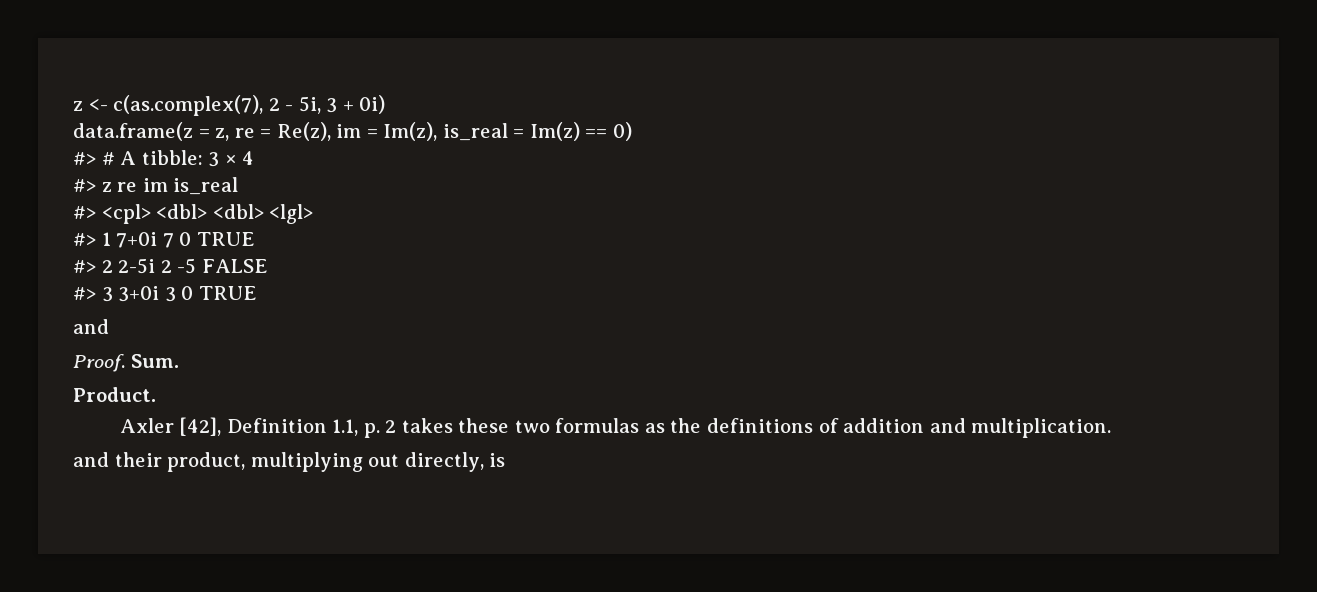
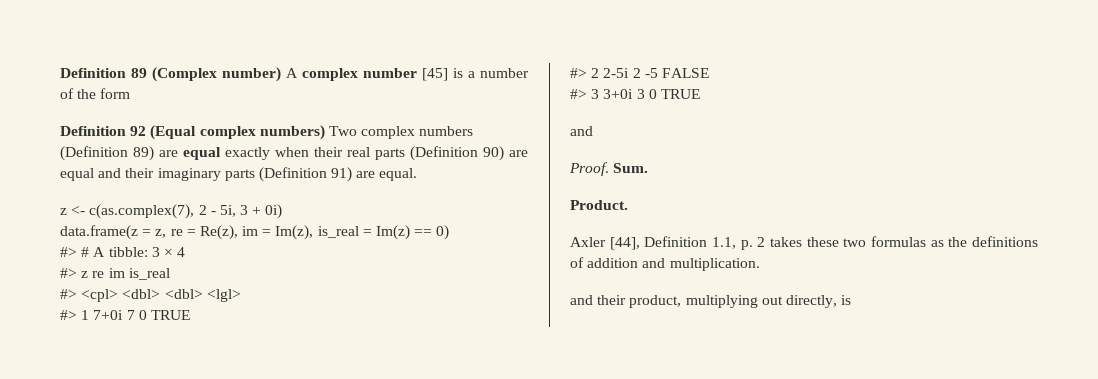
+ Definition 89 (Complex number) A complex number [45] is a number of the form
+ Definition 92 (Equal complex numbers) Two complex numbers (Definition 89) are equal exactly when their real parts (Definition 90) are equal and their imaginary parts (Definition 91) are equal.
- Axler [42], Definition 1.1, p. 2 takes these two formulas as the definitions of addition and multiplication.
+ Axler [44], Definition 1.1, p. 2 takes these two formulas as the definitions of addition and multiplication.

